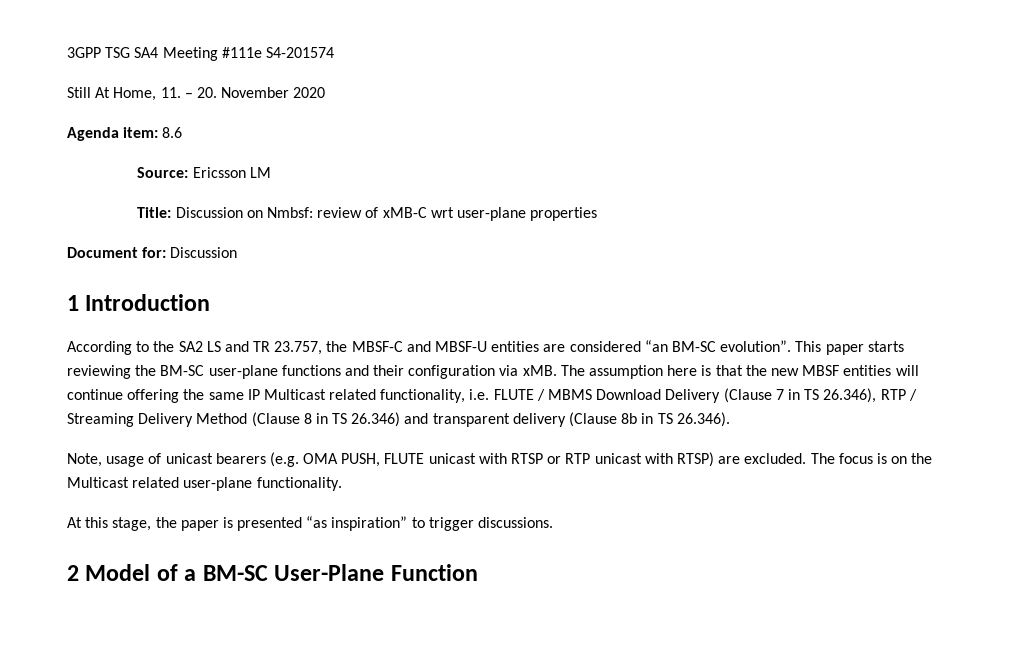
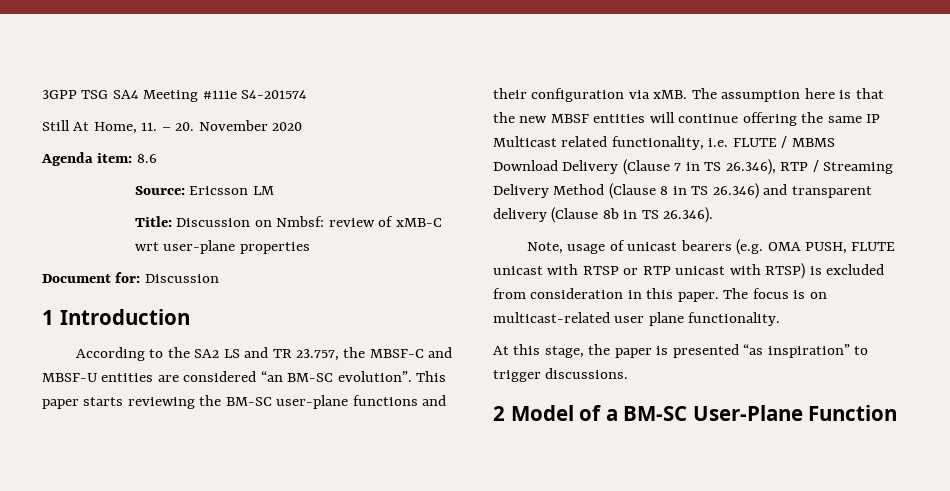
- Note, usage of unicast bearers (e.g. OMA PUSH, FLUTE unicast with RTSP or RTP unicast with RTSP) are excluded. The focus is on the Multicast related user-plane functionality.
+ Note, usage of unicast bearers (e.g. OMA PUSH, FLUTE unicast with RTSP or RTP unicast with RTSP) is excluded from consideration in this paper. The focus is on multicast-related user plane functionality.

